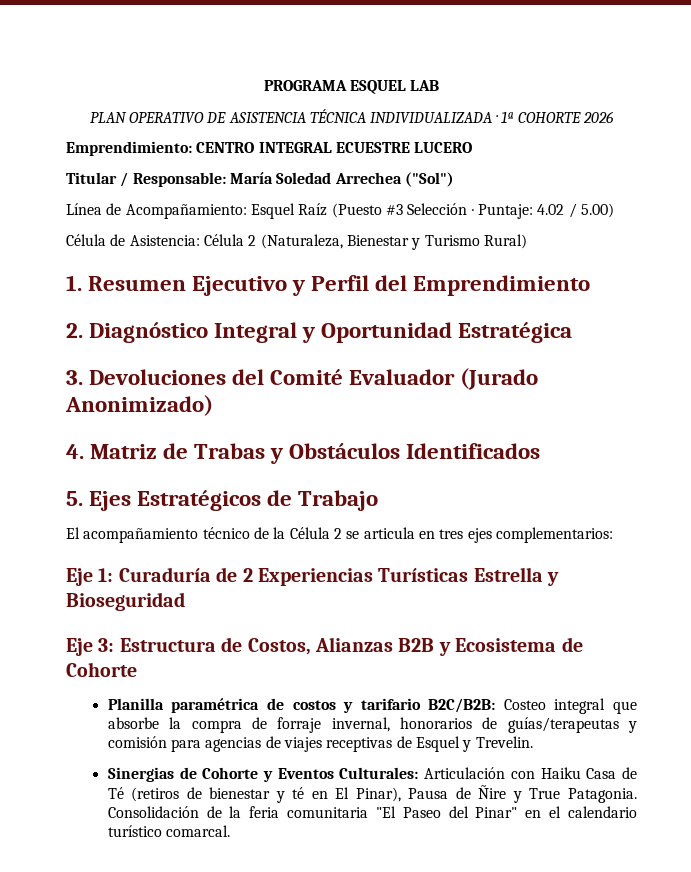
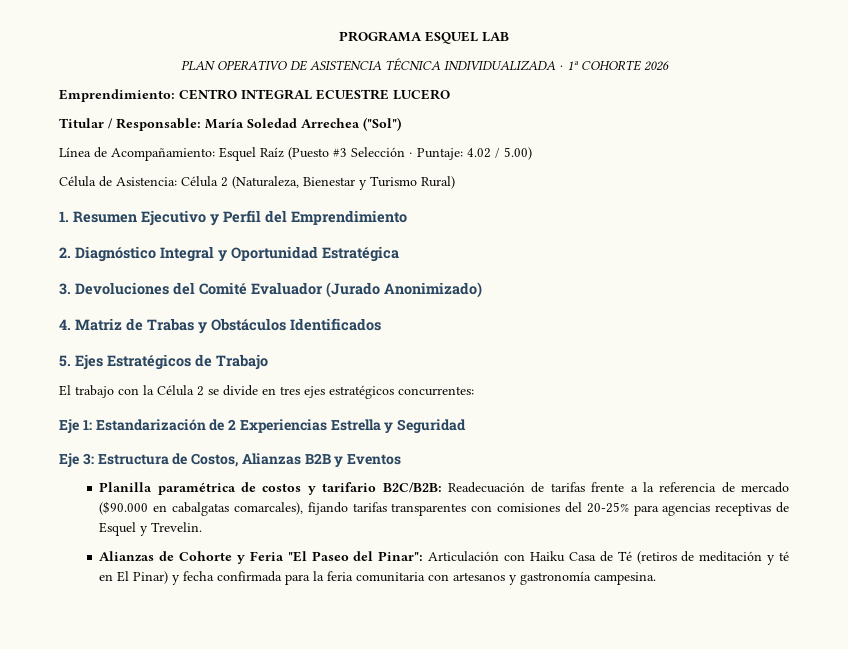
- El acompañamiento técnico de la Célula 2 se articula en tres ejes complementarios:
+ El trabajo con la Célula 2 se divide en tres ejes estratégicos concurrentes:
- Eje 1: Curaduría de 2 Experiencias Turísticas Estrella y Bioseguridad
+ Eje 1: Estandarización de 2 Experiencias Estrella y Seguridad
- Eje 3: Estructura de Costos, Alianzas B2B y Ecosistema de Cohorte
+ Eje 3: Estructura de Costos, Alianzas B2B y Eventos
- Planilla paramétrica de costos y tarifario B2C/B2B: Costeo integral que absorbe la compra de forraje invernal, honorarios de guías/terapeutas y comisión para agencias de viajes receptivas de Esquel y Trevelin.
+ Planilla paramétrica de costos y tarifario B2C/B2B: Readecuación de tarifas frente a la referencia de mercado ($90.000 en cabalgatas comarcales), fijando tarifas transparentes con comisiones del 20-25% para agencias receptivas de Esquel y Trevelin.
- Sinergias de Cohorte y Eventos Culturales: Articulación con Haiku Casa de Té (retiros de bienestar y té en El Pinar), Pausa de Ñire y True Patagonia. Consolidación de la feria comunitaria "El Paseo del Pinar" en el calendario turístico comarcal.
+ Alianzas de Cohorte y Feria "El Paseo del Pinar": Articulación con Haiku Casa de Té (retiros de meditación y té en El Pinar) y fecha confirmada para la feria comunitaria con artesanos y gastronomía campesina.

